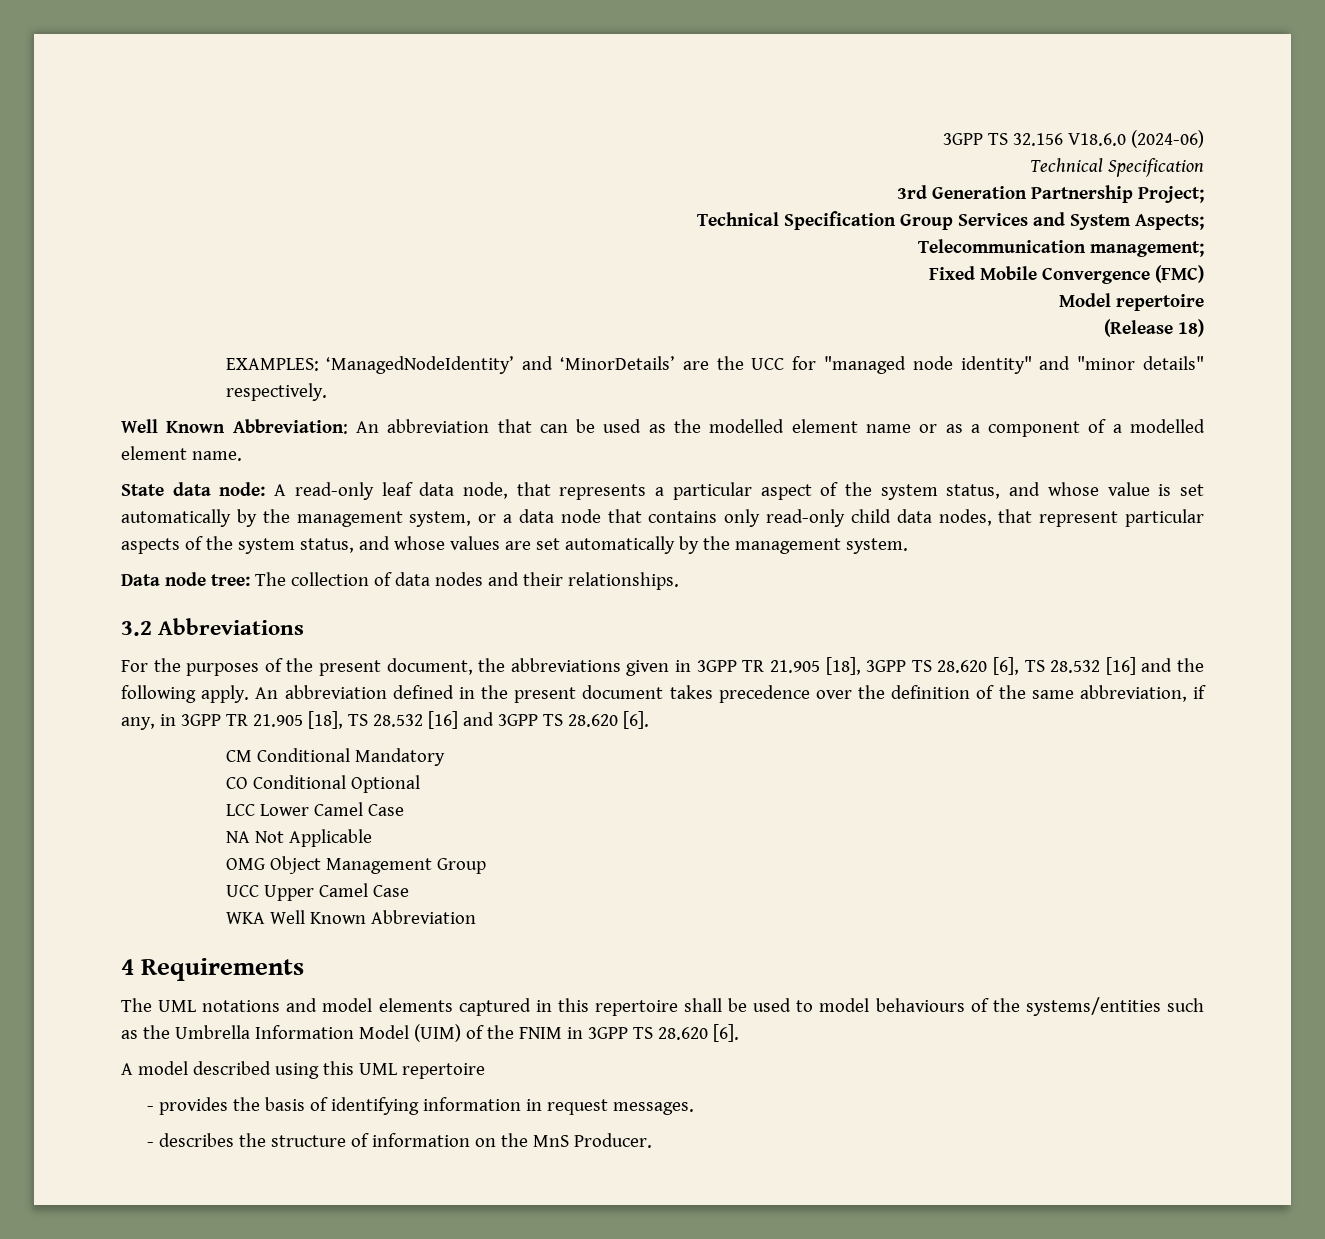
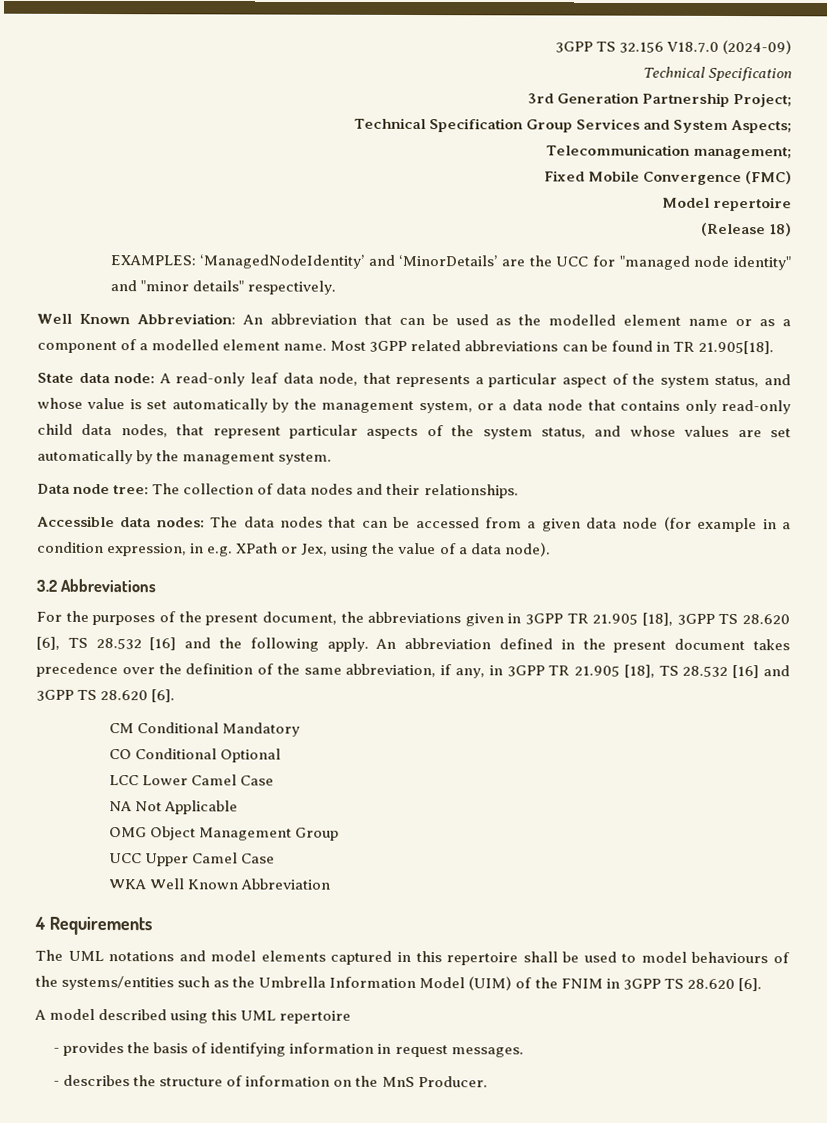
- 3GPP TS 32.156 V18.6.0 (2024-06)
+ 3GPP TS 32.156 V18.7.0 (2024-09)
+ Most 3GPP related abbreviations can be found in TR 21.905[18].
+ Accessible data nodes: The data nodes that can be accessed from a given data node (for example in a condition expression, in e.g. XPath or Jex, using the value of a data node).

